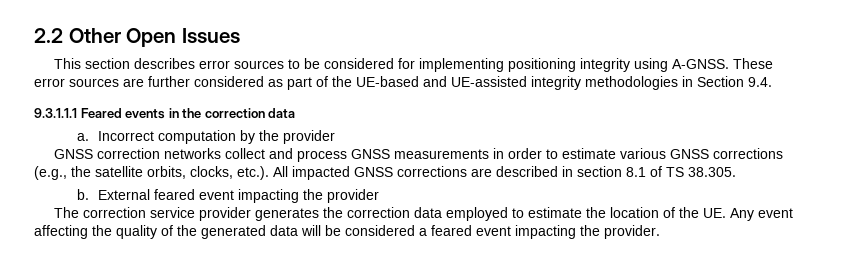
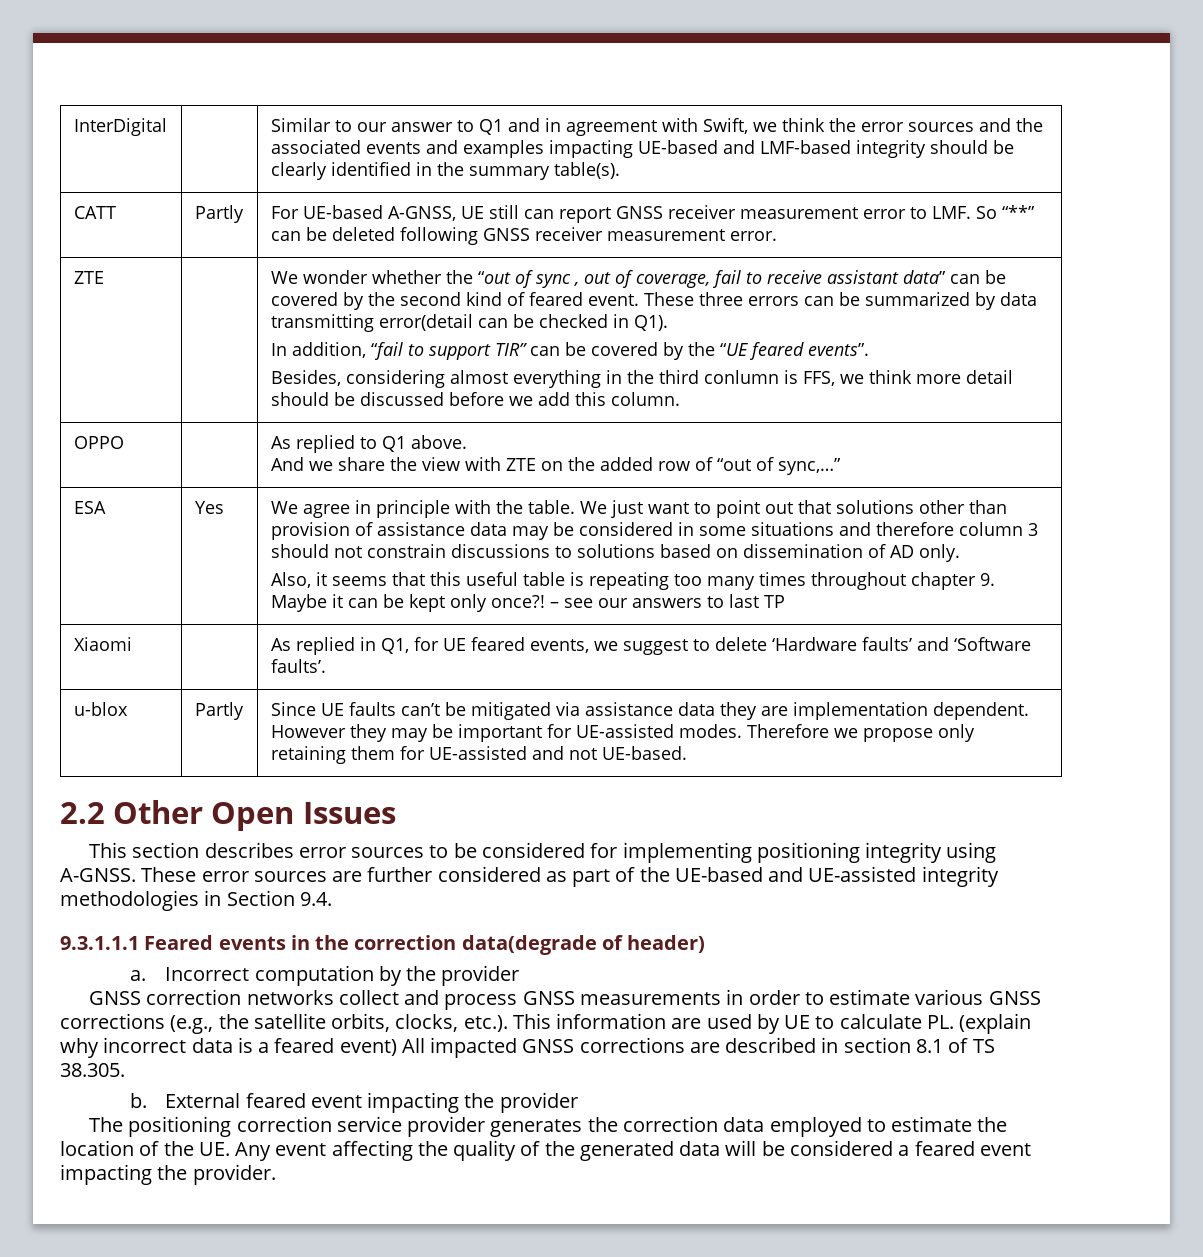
+ InterDigital | | Similar to our answer to Q1 and in agreement with Swift, we think the error sources and the associated events and examples impacting UE-based and LMF-based integrity should be clearly identified in the summary table(s).
+ CATT | Partly | For UE-based A-GNSS, UE still can report GNSS receiver measurement error to LMF. So “**” can be deleted following GNSS receiver measurement error.
+ ZTE | | We wonder whether the “out of sync , out of coverage, fail to receive assistant data” can be covered by the second kind of feared event. These three errors can be summarized by data transmitting error(detail can be checked in Q1).
+ In addition, “fail to support TIR” can be covered by the “UE feared events”.
+ Besides, considering almost everything in the third conlumn is FFS, we think more detail should be discussed before we add this column.
+ OPPO | | As replied to Q1 above.
+ And we share the view with ZTE on the added row of “out of sync,…”
+ ESA | Yes | We agree in principle with the table. We just want to point out that solutions other than provision of assistance data may be considered in some situations and therefore column 3 should not constrain discussions to solutions based on dissemination of AD only.
+ Also, it seems that this useful table is repeating too many times throughout chapter 9. Maybe it can be kept only once?! – see our answers to last TP
+ Xiaomi | | As replied in Q1, for UE feared events, we suggest to delete ‘Hardware faults’ and ‘Software faults’.
+ u-blox | Partly | Since UE faults can’t be mitigated via assistance data they are implementation dependent. However they may be important for UE-assisted modes. Therefore we propose only retaining them for UE-assisted and not UE-based.
- 9.3.1.1.1 Feared events in the correction data
+ 9.3.1.1.1 Feared events in the correction data(degrade of header)
- GNSS correction networks collect and process GNSS measurements in order to estimate various GNSS corrections (e.g., the satellite orbits, clocks, etc.). All impacted GNSS corrections are described in section 8.1 of TS 38.305.
+ GNSS correction networks collect and process GNSS measurements in order to estimate various GNSS corrections (e.g., the satellite orbits, clocks, etc.). This information are used by UE to calculate PL. (explain why incorrect data is a feared event) All impacted GNSS corrections are described in section 8.1 of TS 38.305.
- The correction service provider generates the correction data employed to estimate the location of the UE. Any event affecting the quality of the generated data will be considered a feared event impacting the provider.
+ The positioning correction service provider generates the correction data employed to estimate the location of the UE. Any event affecting the quality of the generated data will be considered a feared event impacting the provider.

